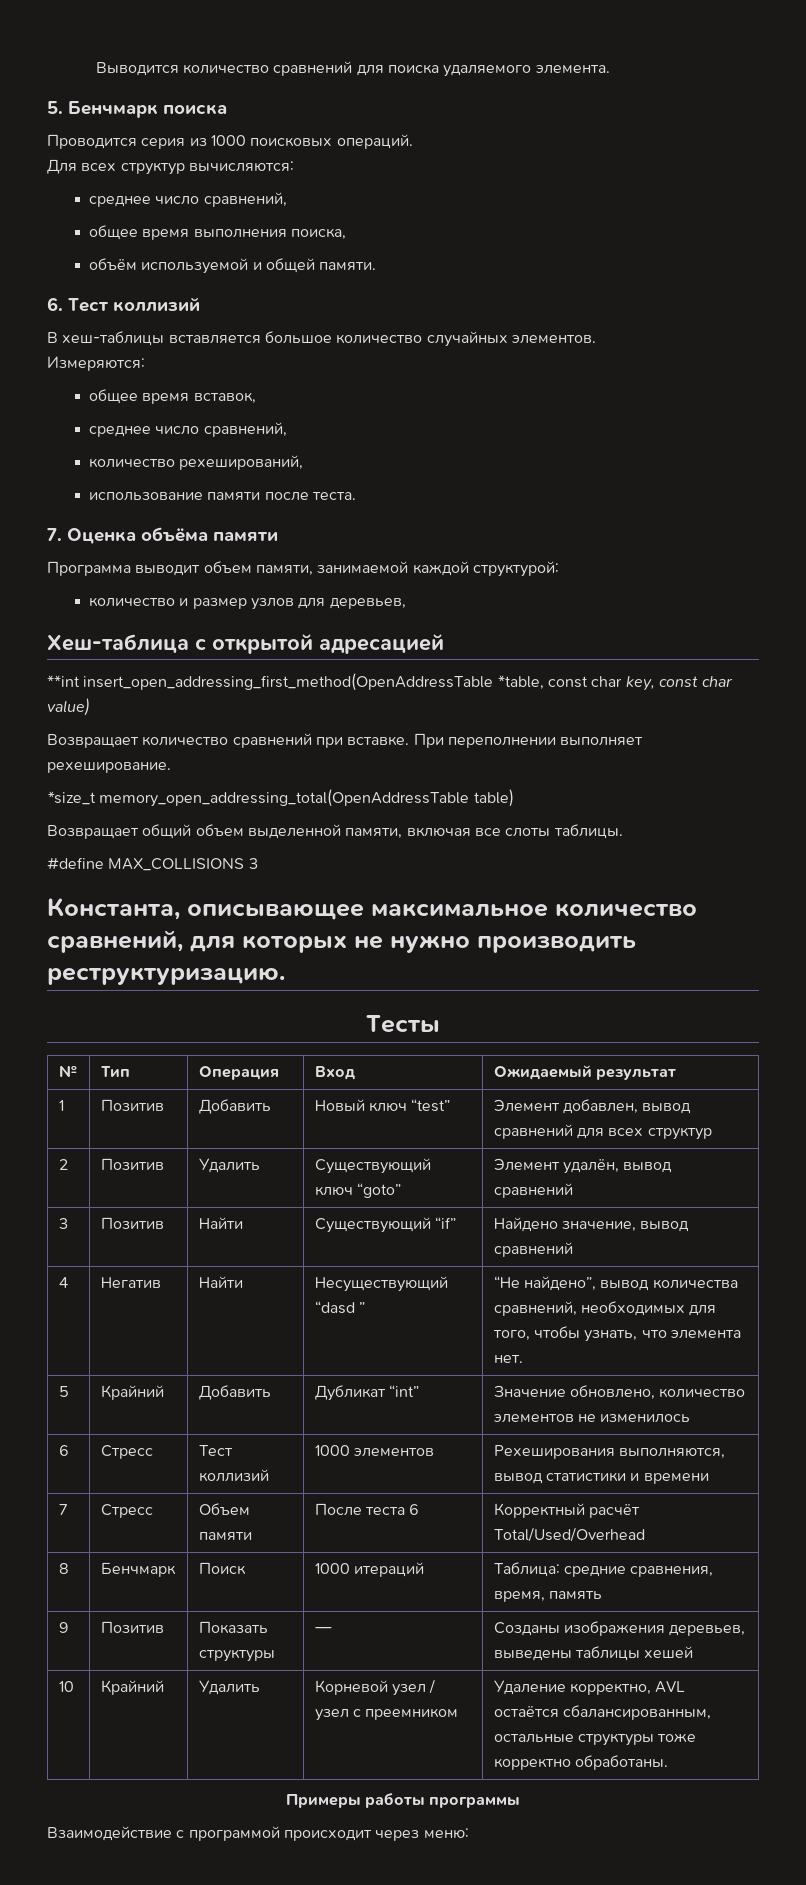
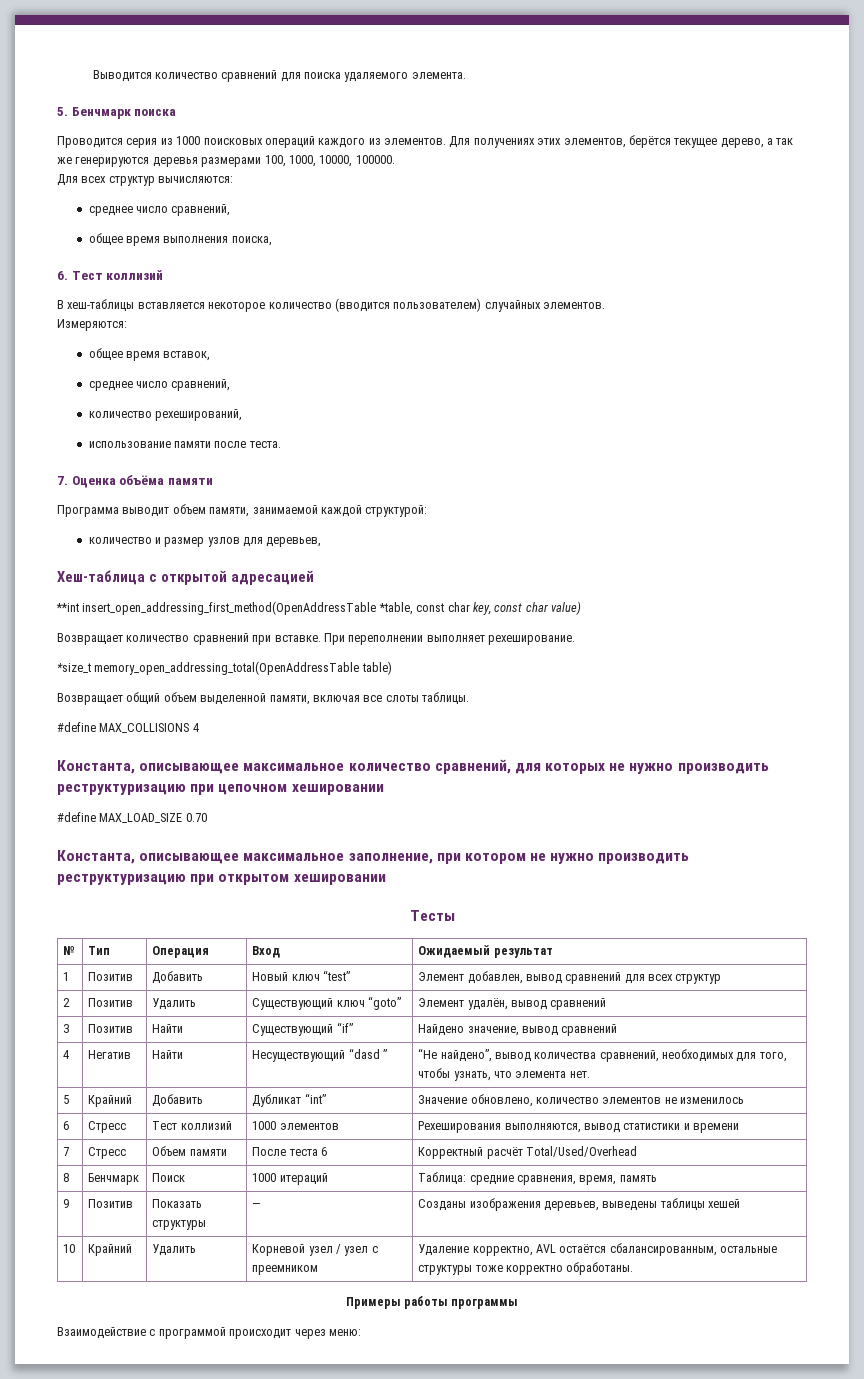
- Проводится серия из 1000 поисковых операций.
+ Проводится серия из 1000 поисковых операций каждого из элементов. Для получениях этих элементов, берётся текущее дерево, а так же генерируются деревья размерами 100, 1000, 10000, 100000.
- объём используемой и общей памяти.
- В хеш-таблицы вставляется большое количество случайных элементов.
+ В хеш-таблицы вставляется некоторое количество (вводится пользователем) случайных элементов.
- #define MAX_COLLISIONS 3
+ #define MAX_COLLISIONS 4
- Константа, описывающее максимальное количество сравнений, для которых не нужно производить реструктуризацию.
+ Константа, описывающее максимальное количество сравнений, для которых не нужно производить реструктуризацию при цепочном хешировании
+ #define MAX_LOAD_SIZE 0.70
+ Константа, описывающее максимальное заполнение, при котором не нужно производить реструктуризацию при открытом хешировании

